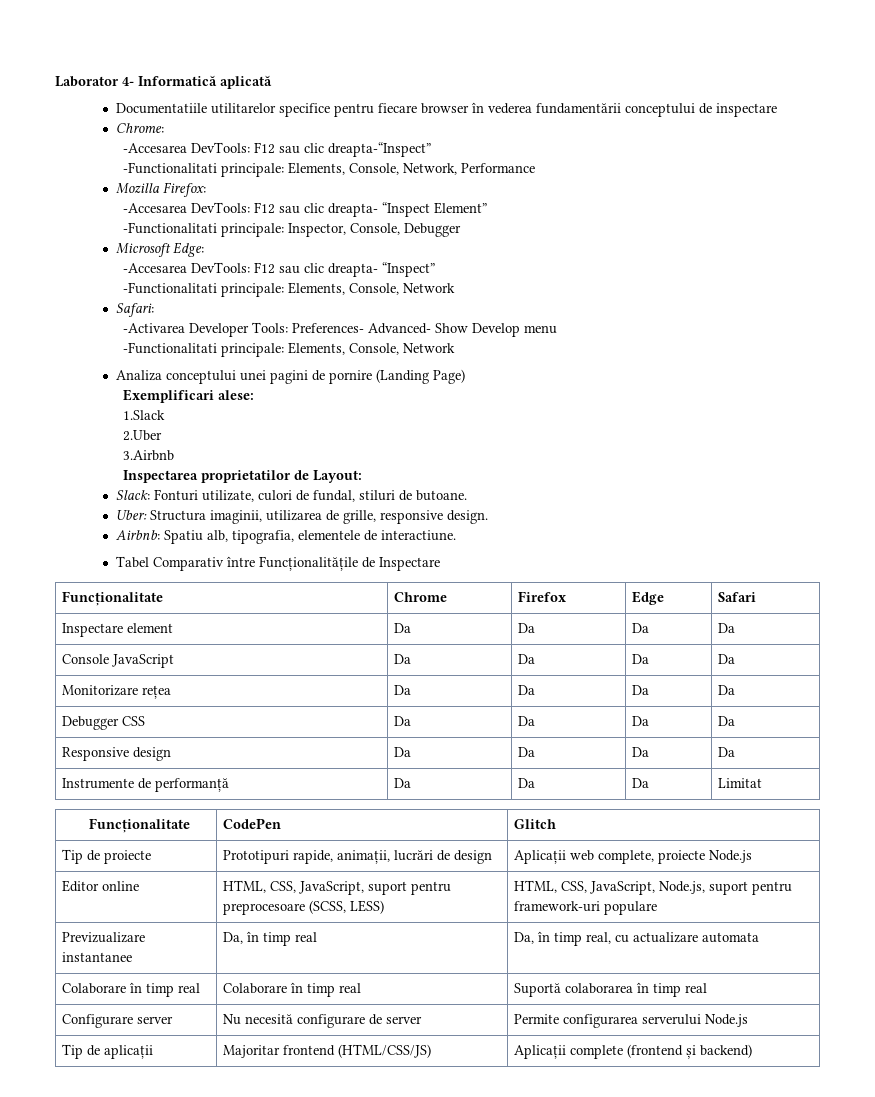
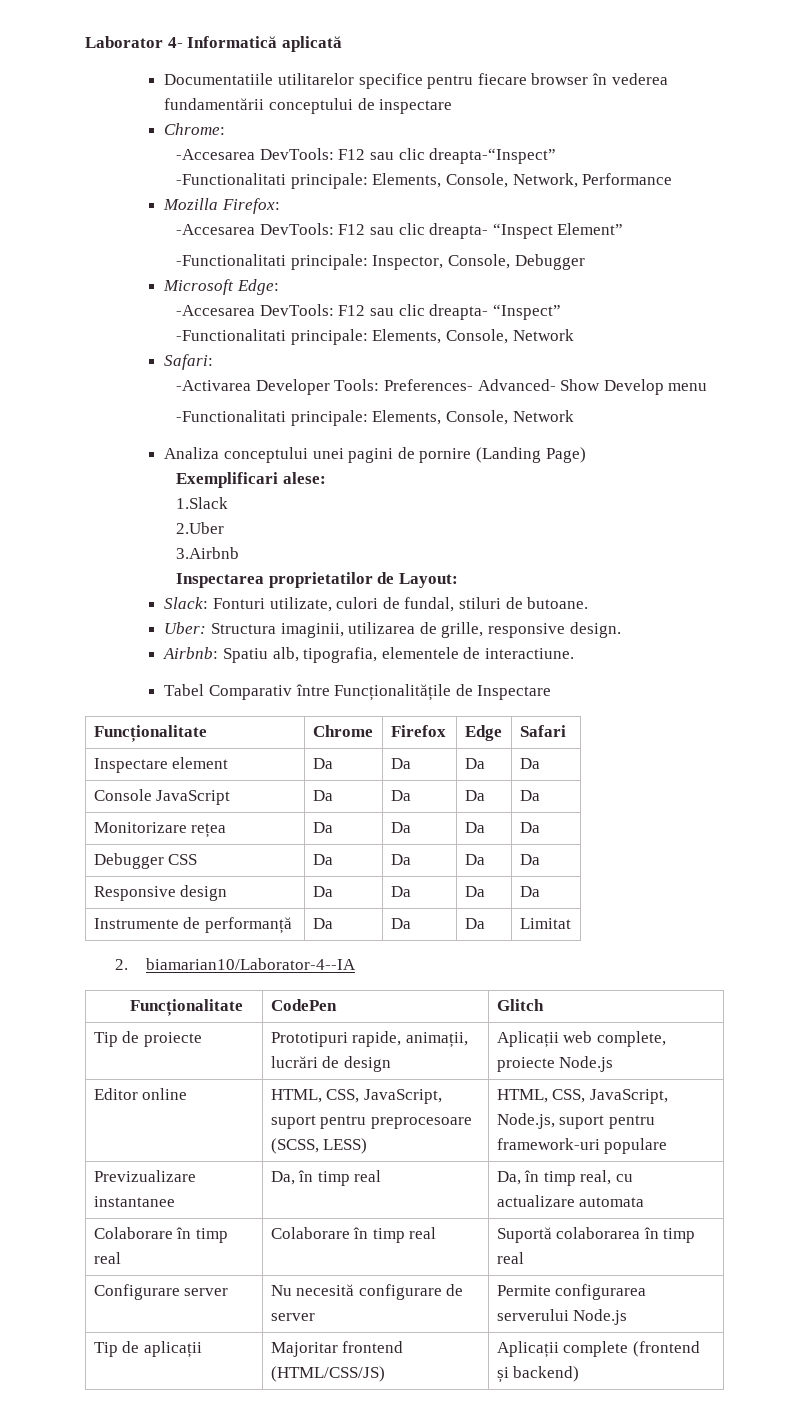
+ 2. biamarian10/Laborator-4--IA

